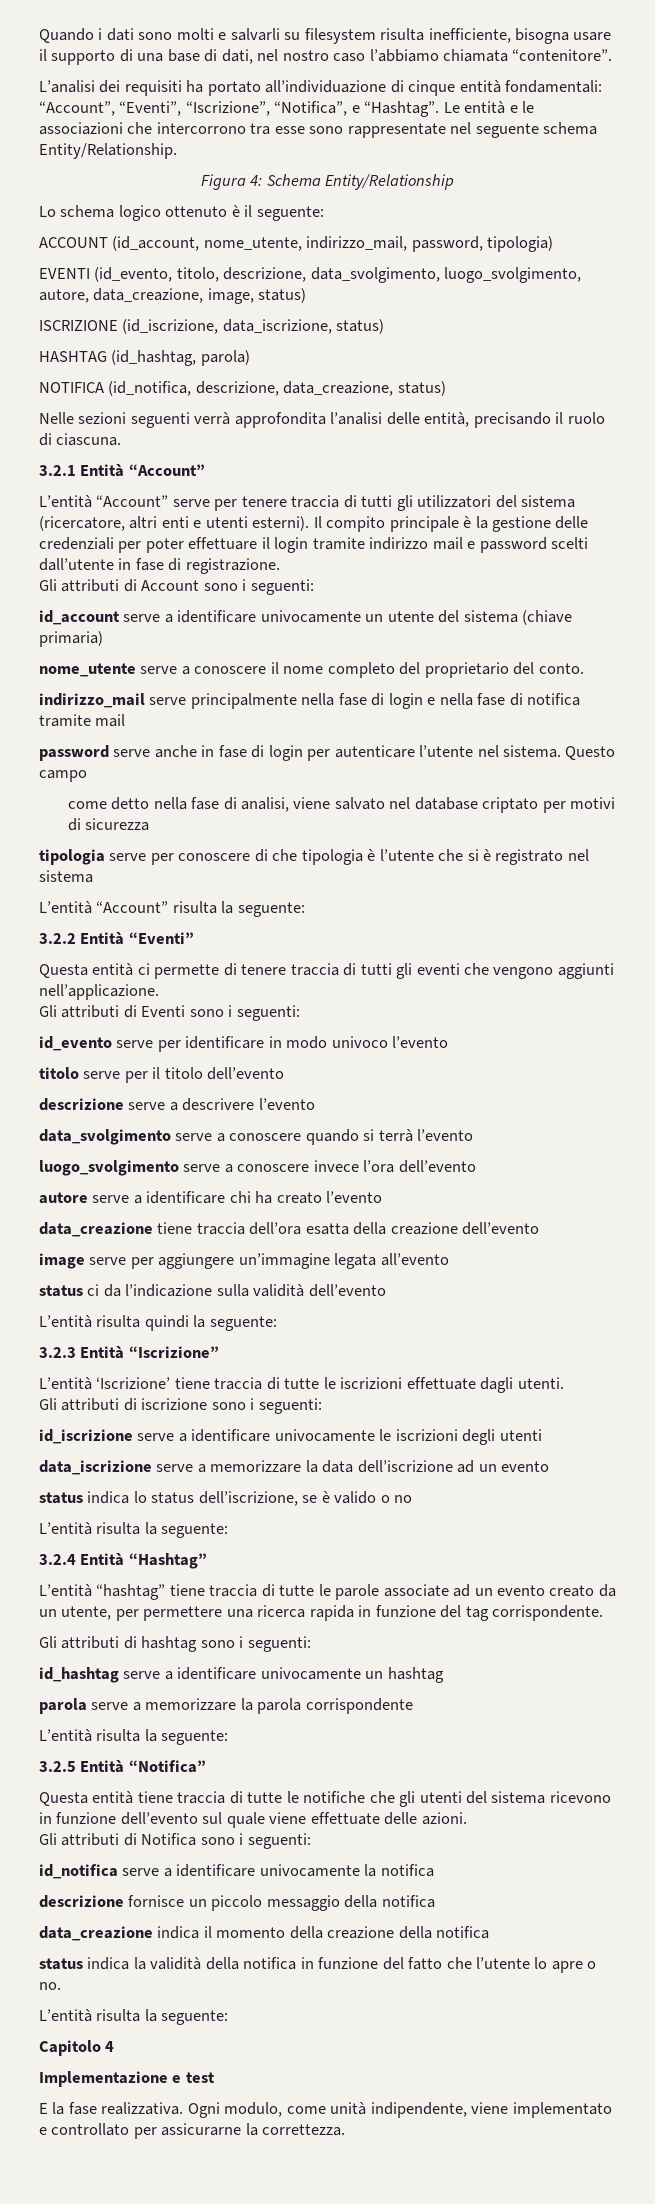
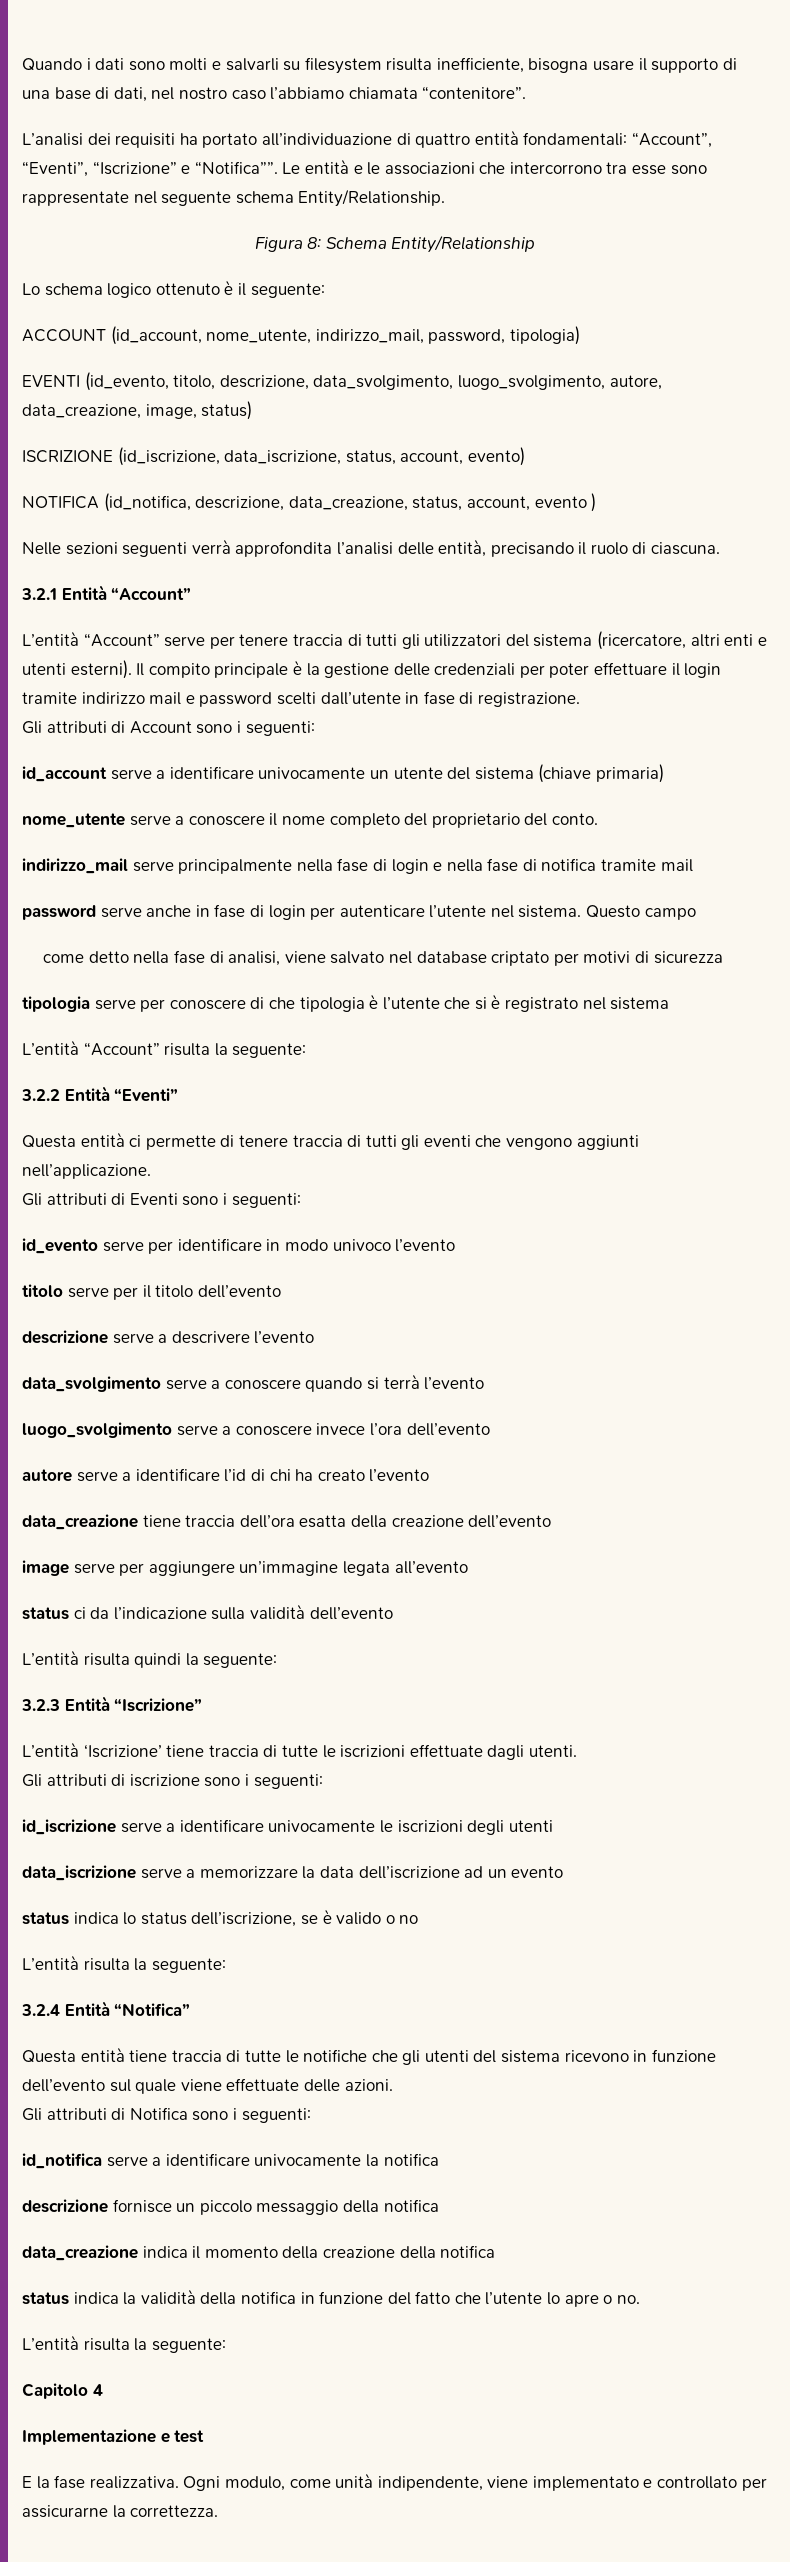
- L’analisi dei requisiti ha portato all’individuazione di cinque entità fondamentali: “Account”, “Eventi”, “Iscrizione”, “Notifica”, e “Hashtag”.
+ L’analisi dei requisiti ha portato all’individuazione di quattro entità fondamentali: “Account”, “Eventi”, “Iscrizione” e “Notifica””.
- Figura 4: Schema Entity/Relationship
+ Figura 8: Schema Entity/Relationship
- ISCRIZIONE (id_iscrizione, data_iscrizione, status)
- HASHTAG (id_hashtag, parola)
+ ISCRIZIONE (id_iscrizione, data_iscrizione, status, account, evento)
- NOTIFICA (id_notifica, descrizione, data_creazione, status)
+ NOTIFICA (id_notifica, descrizione, data_creazione, status, account, evento )
- autore serve a identificare chi ha creato l’evento
+ autore serve a identificare l’id di chi ha creato l’evento
- 3.2.4 Entità “Hashtag”
- L’entità “hashtag” tiene traccia di tutte le parole associate ad un evento creato da un utente, per permettere una ricerca rapida in funzione del tag corrispondente.
- Gli attributi di hashtag sono i seguenti:
- id_hashtag serve a identificare univocamente un hashtag
- parola serve a memorizzare la parola corrispondente
- L’entità risulta la seguente:
- 3.2.5 Entità “Notifica”
+ 3.2.4 Entità “Notifica”

